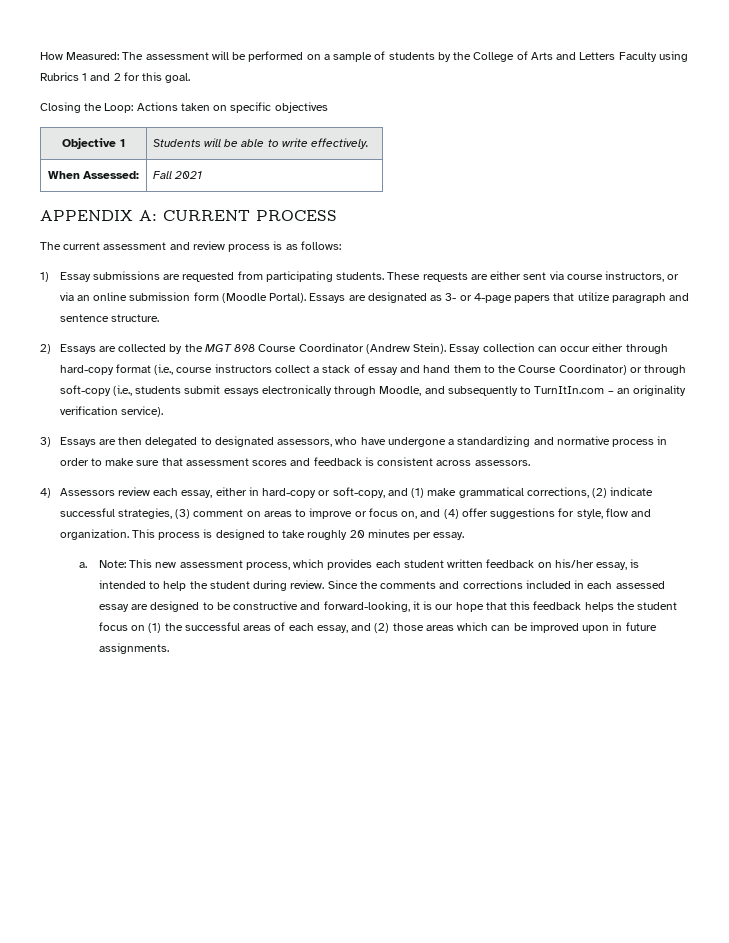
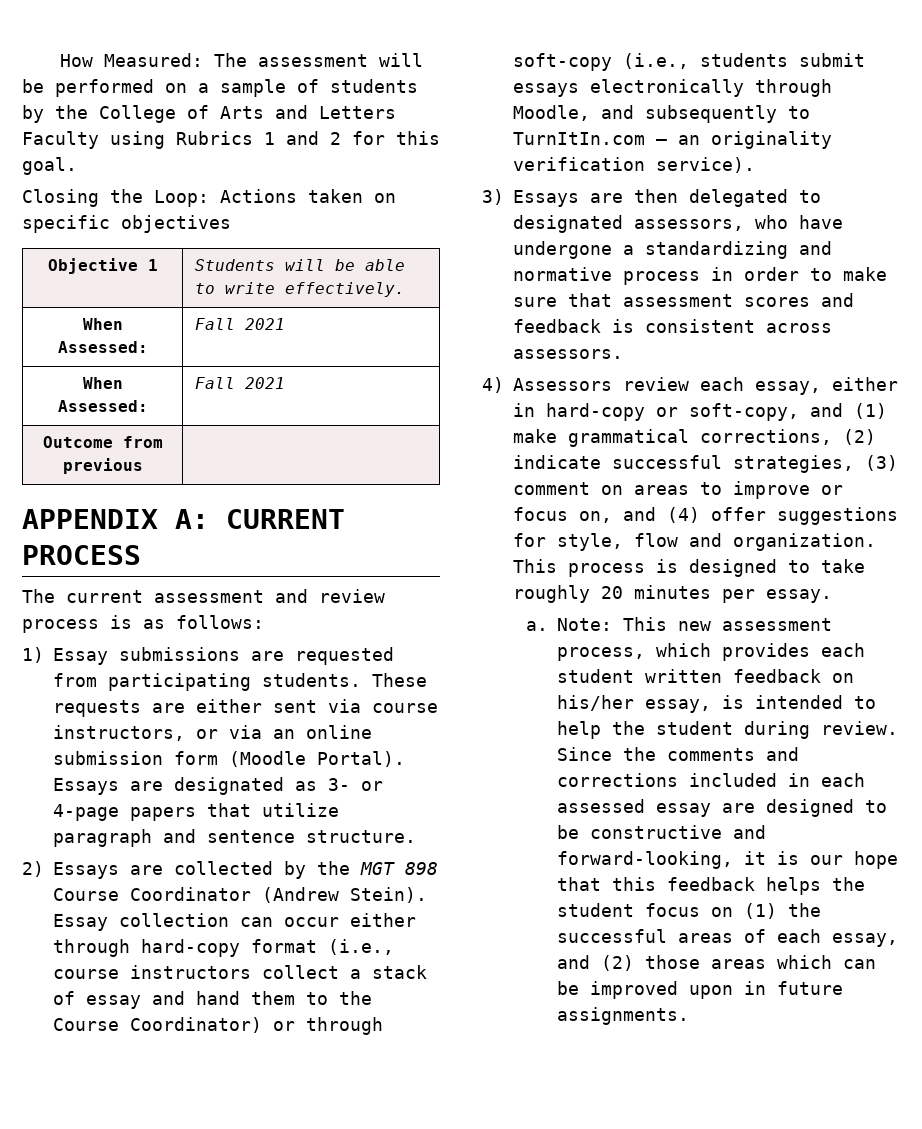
  Objective 1 | Students will be able to write effectively.
  When Assessed: | Fall 2021
+ When Assessed: | Fall 2021
+ Outcome from previous |

